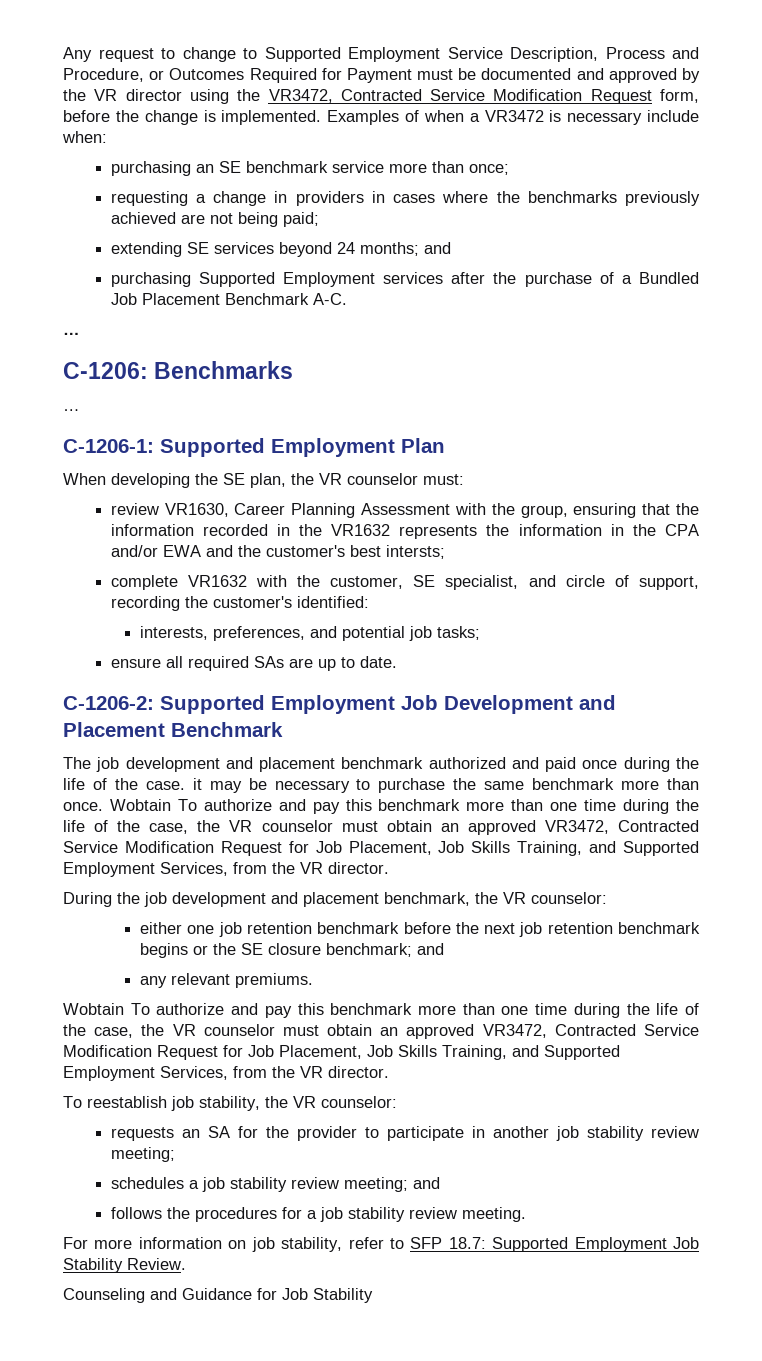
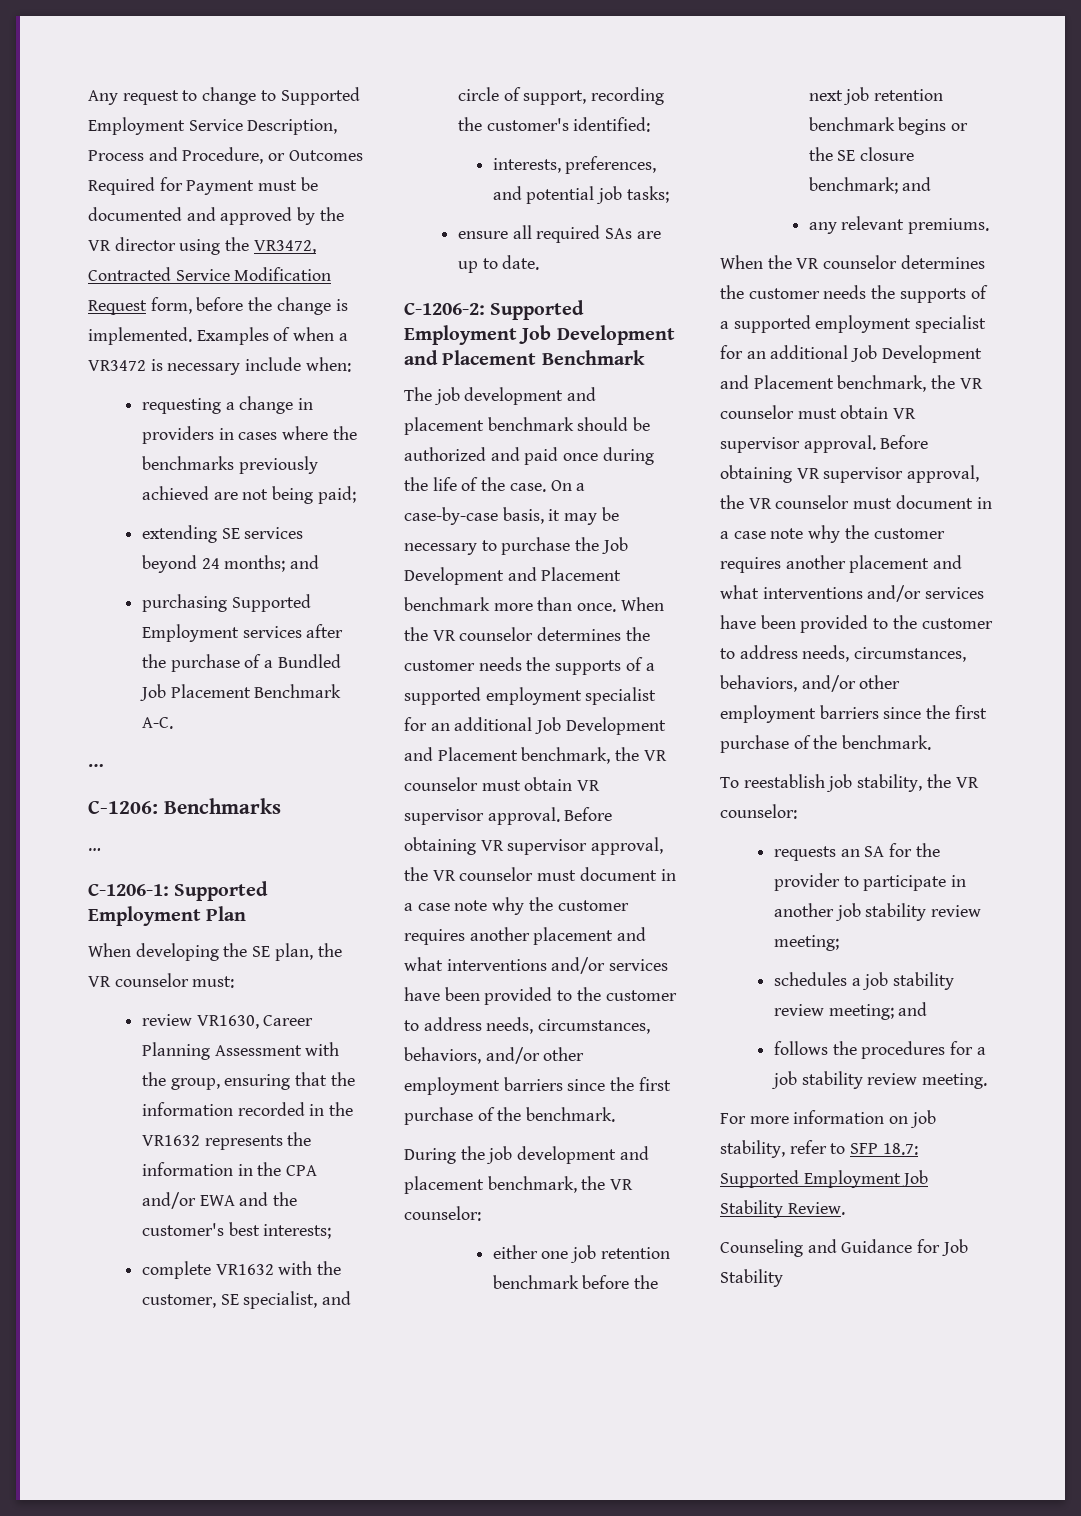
- purchasing an SE benchmark service more than once;
- review VR1630, Career Planning Assessment with the group, ensuring that the information recorded in the VR1632 represents the information in the CPA and/or EWA and the customer's best intersts;
+ review VR1630, Career Planning Assessment with the group, ensuring that the information recorded in the VR1632 represents the information in the CPA and/or EWA and the customer's best interests;
- The job development and placement benchmark authorized and paid once during the life of the case. it may be necessary to purchase the same benchmark more than once. Wobtain To authorize and pay this benchmark more than one time during the life of the case, the VR counselor must obtain an approved VR3472, Contracted Service Modification Request for Job Placement, Job Skills Training, and Supported Employment Services, from the VR director.
+ The job development and placement benchmark should be authorized and paid once during the life of the case. On a case-by-case basis, it may be necessary to purchase the Job Development and Placement benchmark more than once. When the VR counselor determines the customer needs the supports of a supported employment specialist for an additional Job Development and Placement benchmark, the VR counselor must obtain VR supervisor approval. Before obtaining VR supervisor approval, the VR counselor must document in a case note why the customer requires another placement and what interventions and/or services have been provided to the customer to address needs, circumstances, behaviors, and/or other employment barriers since the first purchase of the benchmark.
  any relevant premiums.
- Wobtain To authorize and pay this benchmark more than one time during the life of the case, the VR counselor must obtain an approved VR3472, Contracted Service Modification Request for Job Placement, Job Skills Training, and Supported Employment Services, from the VR director.
+ When the VR counselor determines the customer needs the supports of a supported employment specialist for an additional Job Development and Placement benchmark, the VR counselor must obtain VR supervisor approval. Before obtaining VR supervisor approval, the VR counselor must document in a case note why the customer requires another placement and what interventions and/or services have been provided to the customer to address needs, circumstances, behaviors, and/or other employment barriers since the first purchase of the benchmark.

